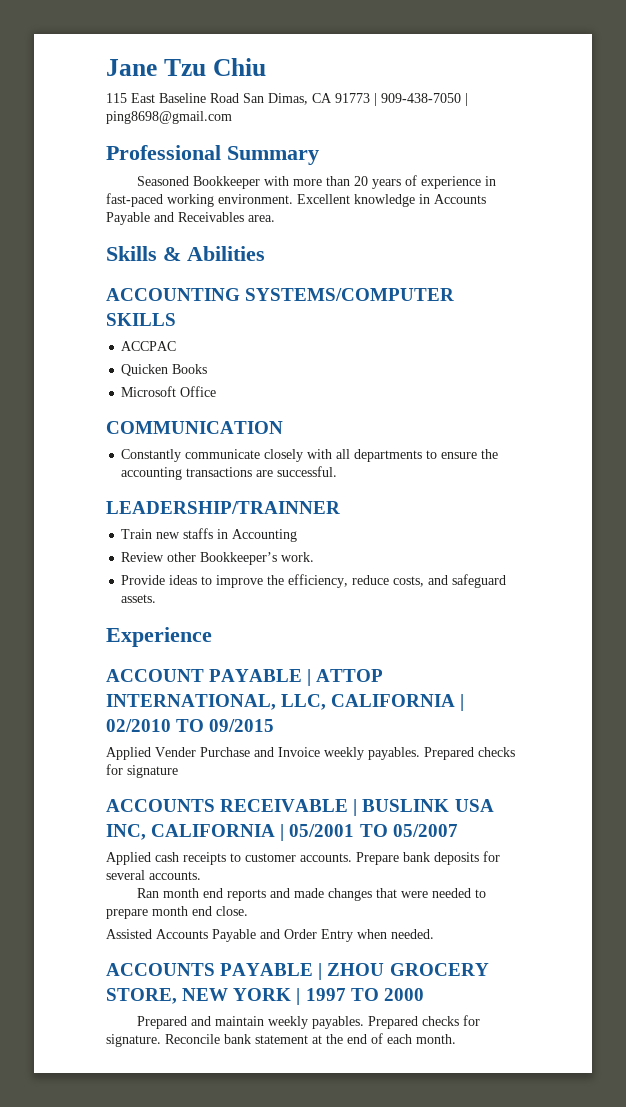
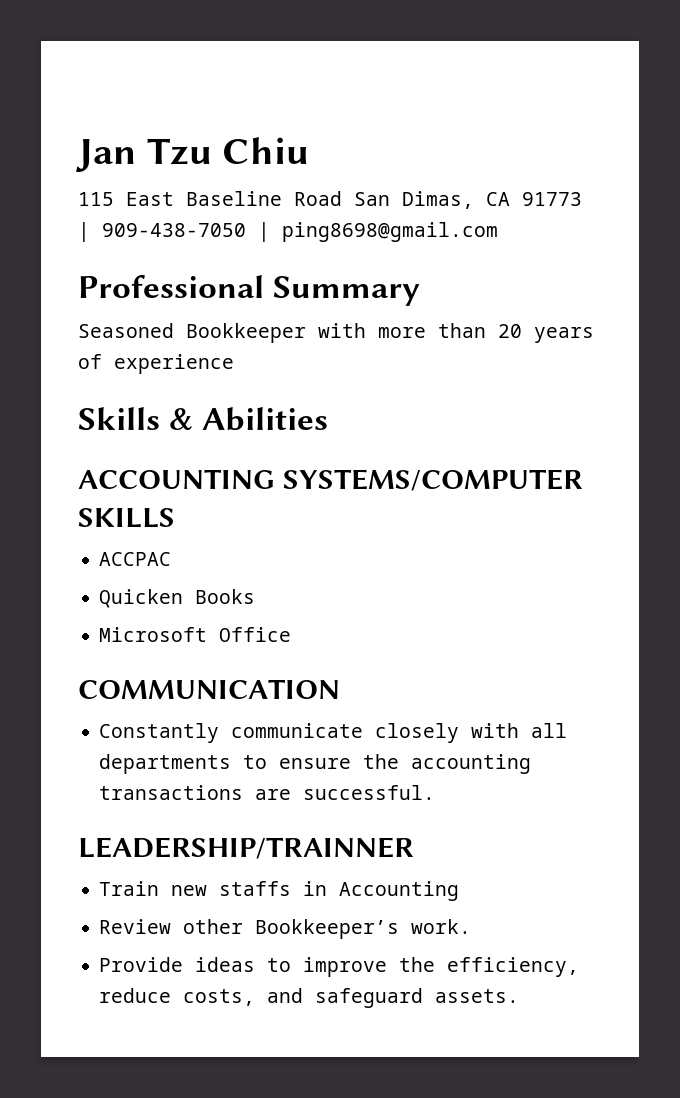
- Jane Tzu Chiu
+ Jan Tzu Chiu
- Seasoned Bookkeeper with more than 20 years of experience in fast-paced working environment. Excellent knowledge in Accounts Payable and Receivables area.
+ Seasoned Bookkeeper with more than 20 years of experience
- Experience
- ACCOUNT PAYABLE | ATTOP INTERNATIONAL, LLC, CALIFORNIA | 02/2010 TO 09/2015
- Applied Vender Purchase and Invoice weekly payables. Prepared checks for signature
- ACCOUNTS RECEIVABLE | BUSLINK USA INC, CALIFORNIA | 05/2001 TO 05/2007
- Applied cash receipts to customer accounts. Prepare bank deposits for several accounts.
- Ran month end reports and made changes that were needed to prepare month end close.
- Assisted Accounts Payable and Order Entry when needed.
- ACCOUNTS PAYABLE | ZHOU GROCERY STORE, NEW YORK | 1997 TO 2000
- Prepared and maintain weekly payables. Prepared checks for signature. Reconcile bank statement at the end of each month.

